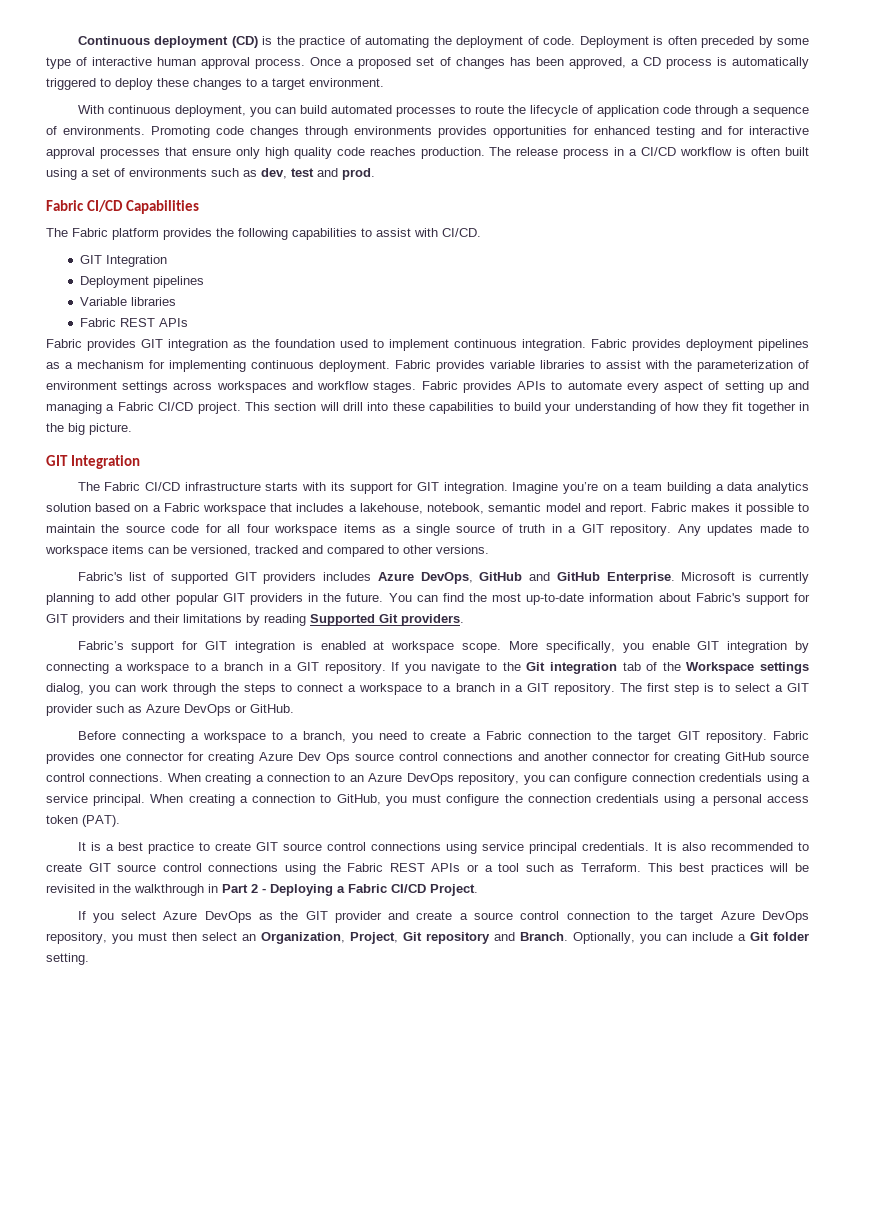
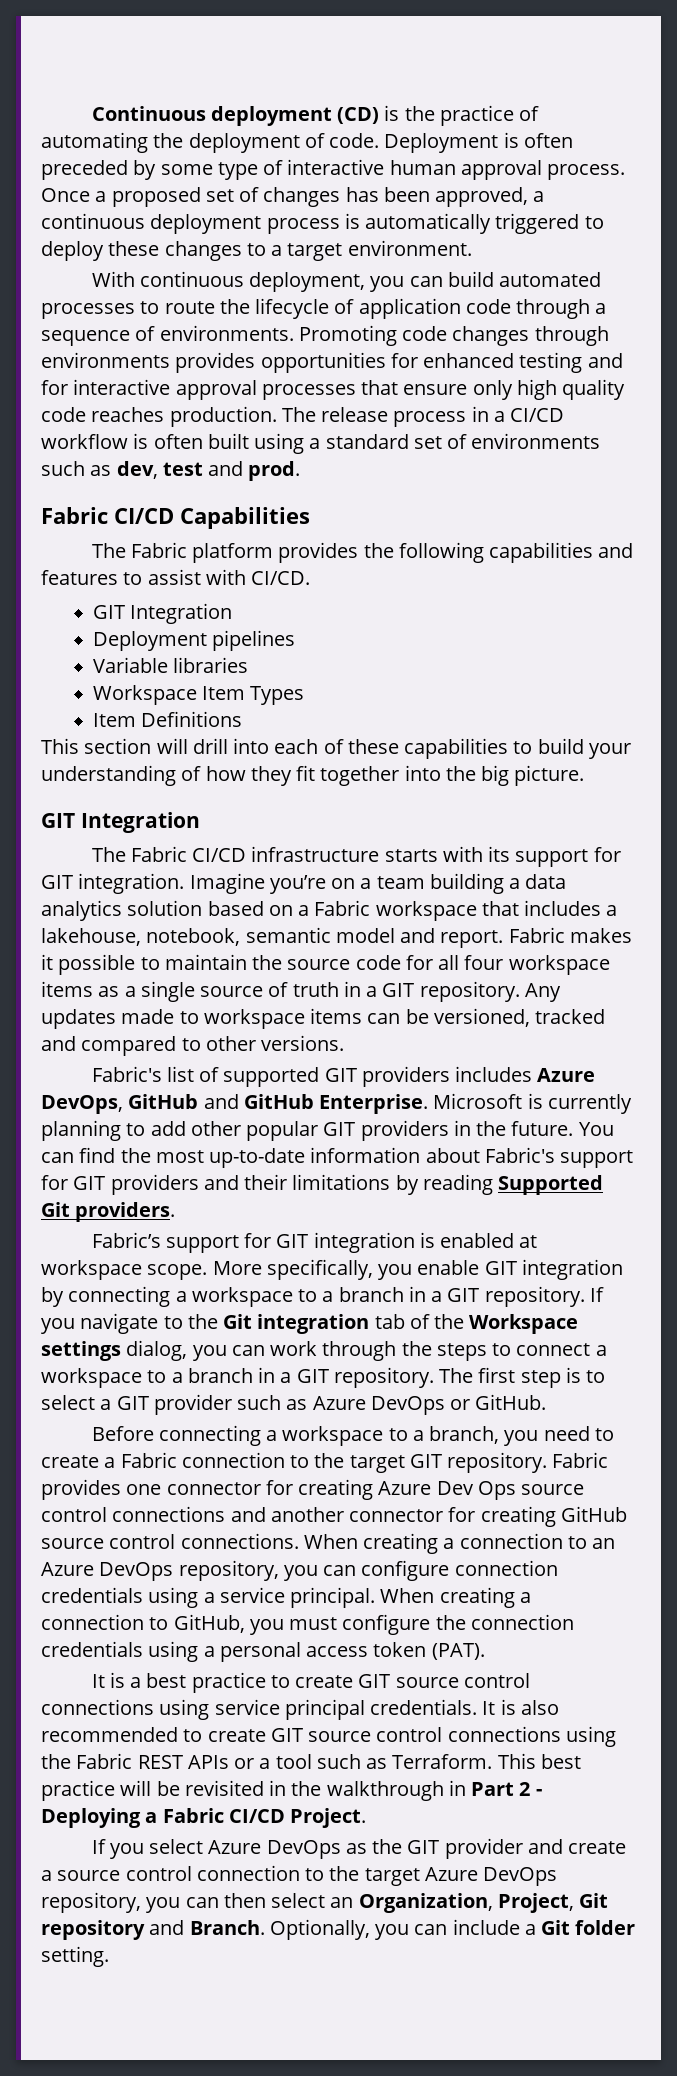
- Once a proposed set of changes has been approved, a CD process is automatically triggered to deploy these changes to a target environment.
+ Once a proposed set of changes has been approved, a continuous deployment process is automatically triggered to deploy these changes to a target environment.
- The release process in a CI/CD workflow is often built using a set of environments such as dev, test and prod.
+ The release process in a CI/CD workflow is often built using a standard set of environments such as dev, test and prod.
- The Fabric platform provides the following capabilities to assist with CI/CD.
+ The Fabric platform provides the following capabilities and features to assist with CI/CD.
  Variable libraries
- Fabric REST APIs
- Fabric provides GIT integration as the foundation used to implement continuous integration. Fabric provides deployment pipelines as a mechanism for implementing continuous deployment. Fabric provides variable libraries to assist with the parameterization of environment settings across workspaces and workflow stages. Fabric provides APIs to automate every aspect of setting up and managing a Fabric CI/CD project. This section will drill into these capabilities to build your understanding of how they fit together in the big picture.
+ Workspace Item Types
+ Item Definitions
+ This section will drill into each of these capabilities to build your understanding of how they fit together into the big picture.
- This best practices will be revisited in the walkthrough in Part 2 - Deploying a Fabric CI/CD Project.
+ This best practice will be revisited in the walkthrough in Part 2 - Deploying a Fabric CI/CD Project.
- If you select Azure DevOps as the GIT provider and create a source control connection to the target Azure DevOps repository, you must then select an Organization, Project, Git repository and Branch.
+ If you select Azure DevOps as the GIT provider and create a source control connection to the target Azure DevOps repository, you can then select an Organization, Project, Git repository and Branch.

